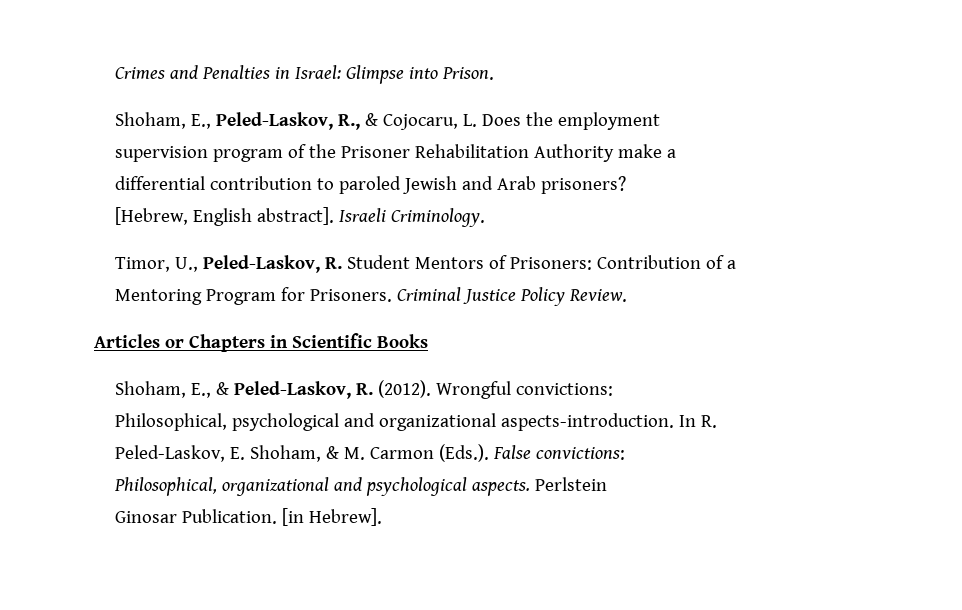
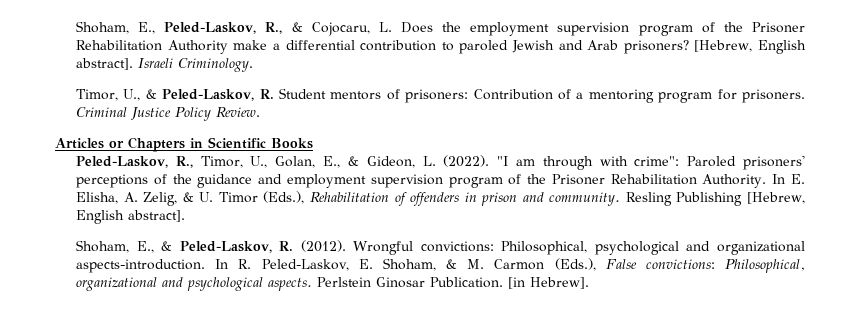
- Crimes and Penalties in Israel: Glimpse into Prison.
- Shoham, E., Peled-Laskov, R., & Cojocaru, L. Does the employment
- supervision program of the Prisoner Rehabilitation Authority make a
- differential contribution to paroled Jewish and Arab prisoners?
- [Hebrew, English abstract].
+ Shoham, E., Peled-Laskov, R., & Cojocaru, L. Does the employment supervision program of the Prisoner Rehabilitation Authority make a differential contribution to paroled Jewish and Arab prisoners? [Hebrew, English abstract].
- Timor, U., Peled-Laskov, R. Student Mentors of Prisoners: Contribution of a
- Mentoring Program for Prisoners.
+ Timor, U., & Peled-Laskov, R. Student mentors of prisoners: Contribution of a mentoring program for prisoners.
+ Peled-Laskov, R., Timor, U., Golan, E., & Gideon, L. (2022). "I am through with crime": Paroled prisoners' perceptions of the guidance and employment supervision program of the Prisoner Rehabilitation Authority. In E. Elisha, A. Zelig, & U. Timor (Eds.), Rehabilitation of offenders in prison and community. Resling Publishing [Hebrew, English abstract].
- Wrongful convictions:
- Philosophical, psychological and organizational aspects-introduction.
+ Wrongful convictions: Philosophical, psychological and organizational aspects-introduction.
- In R.
- Peled-Laskov, E. Shoham, & M. Carmon (Eds.). False convictions:
- Philosophical, organizational and psychological aspects.
+ In R. Peled-Laskov, E. Shoham, & M. Carmon (Eds.), False convictions: Philosophical, organizational and psychological aspects.
- Perlstein
- Ginosar Publication.
+ Perlstein Ginosar Publication.

